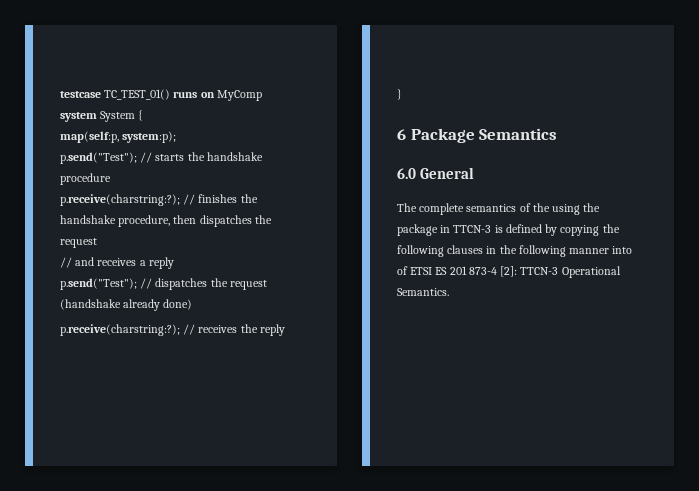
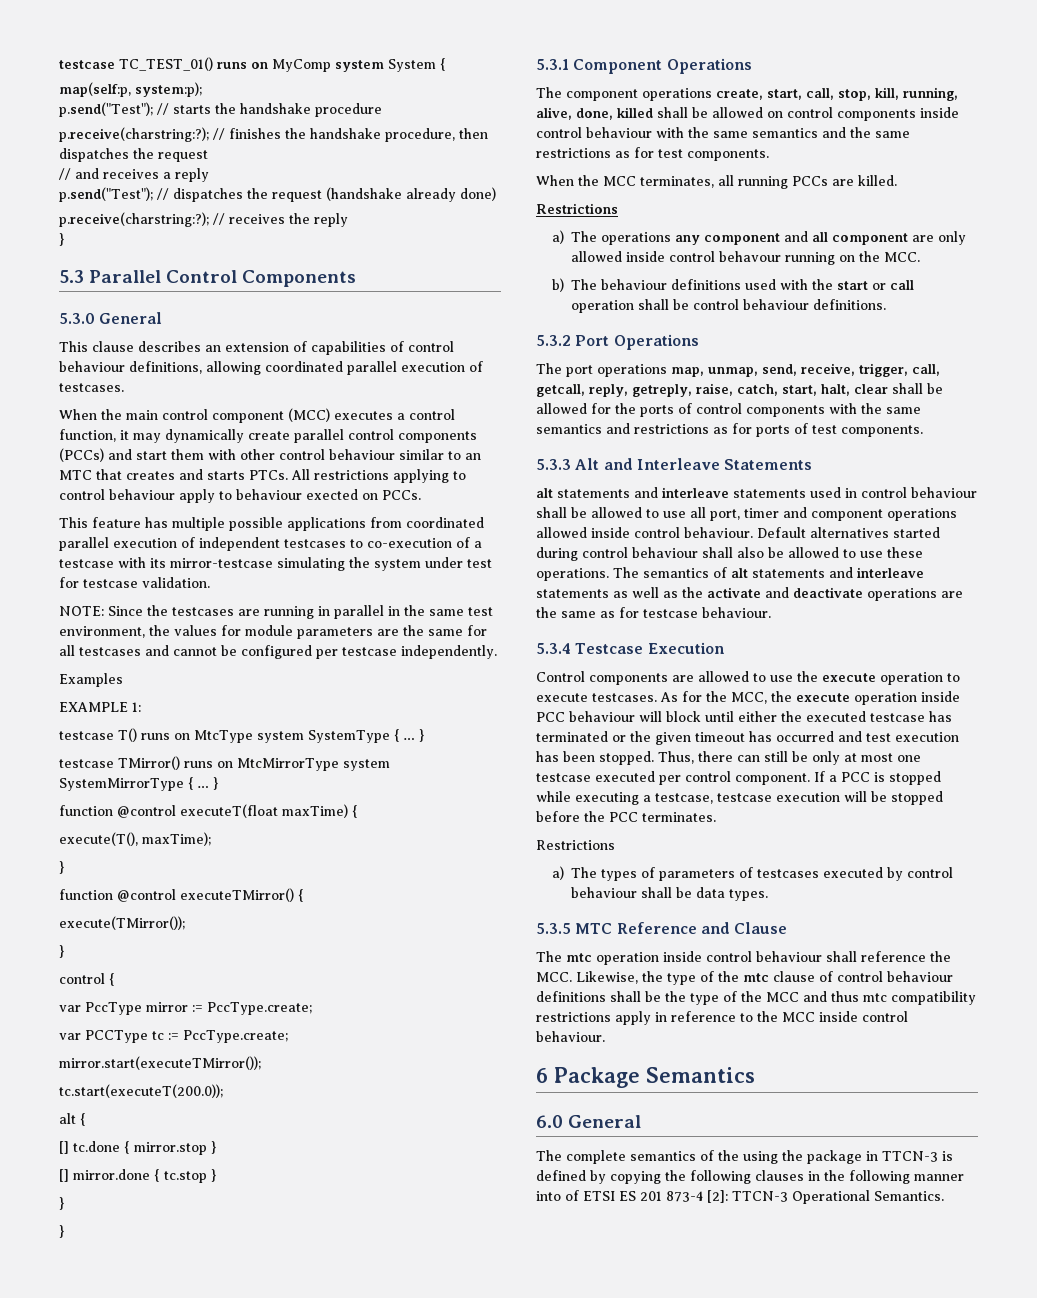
+ 5.3 Parallel Control Components
+ 5.3.0 General
+ This clause describes an extension of capabilities of control behaviour definitions, allowing coordinated parallel execution of testcases.
+ When the main control component (MCC) executes a control function, it may dynamically create parallel control components (PCCs) and start them with other control behaviour similar to an MTC that creates and starts PTCs. All restrictions applying to control behaviour apply to behaviour exected on PCCs.
+ This feature has multiple possible applications from coordinated parallel execution of independent testcases to co-execution of a testcase with its mirror-testcase simulating the system under test for testcase validation.
+ NOTE: Since the testcases are running in parallel in the same test environment, the values for module parameters are the same for all testcases and cannot be configured per testcase independently.
+ Examples
+ EXAMPLE 1:
+ testcase T() runs on MtcType system SystemType { … }
+ testcase TMirror() runs on MtcMirrorType system SystemMirrorType { … }
+ function @control executeT(float maxTime) {
+ execute(T(), maxTime);
+ }
+ function @control executeTMirror() {
+ execute(TMirror());
+ }
+ control {
+ var PccType mirror := PccType.create;
+ var PCCType tc := PccType.create;
+ mirror.start(executeTMirror());
+ tc.start(executeT(200.0));
+ alt {
+ [] tc.done { mirror.stop }
+ [] mirror.done { tc.stop }
+ }
+ }
+ 5.3.1 Component Operations
+ The component operations create, start, call, stop, kill, running, alive, done, killed shall be allowed on control components inside control behaviour with the same semantics and the same restrictions as for test components.
+ When the MCC terminates, all running PCCs are killed.
+ Restrictions
+ a) The operations any component and all component are only allowed inside control behavour running on the MCC.
+ b) The behaviour definitions used with the start or call operation shall be control behaviour definitions.
+ 5.3.2 Port Operations
+ The port operations map, unmap, send, receive, trigger, call, getcall, reply, getreply, raise, catch, start, halt, clear shall be allowed for the ports of control components with the same semantics and restrictions as for ports of test components.
+ 5.3.3 Alt and Interleave Statements
+ alt statements and interleave statements used in control behaviour shall be allowed to use all port, timer and component operations allowed inside control behaviour. Default alternatives started during control behaviour shall also be allowed to use these operations. The semantics of alt statements and interleave statements as well as the activate and deactivate operations are the same as for testcase behaviour.
+ 5.3.4 Testcase Execution
+ Control components are allowed to use the execute operation to execute testcases. As for the MCC, the execute operation inside PCC behaviour will block until either the executed testcase has terminated or the given timeout has occurred and test execution has been stopped. Thus, there can still be only at most one testcase executed per control component. If a PCC is stopped while executing a testcase, testcase execution will be stopped before the PCC terminates.
+ Restrictions
+ a) The types of parameters of testcases executed by control behaviour shall be data types.
+ 5.3.5 MTC Reference and Clause
+ The mtc operation inside control behaviour shall reference the MCC. Likewise, the type of the mtc clause of control behaviour definitions shall be the type of the MCC and thus mtc compatibility restrictions apply in reference to the MCC inside control behaviour.

